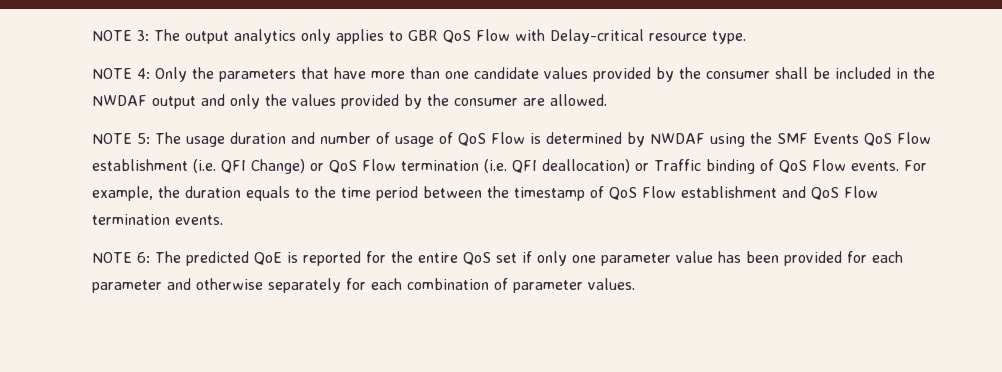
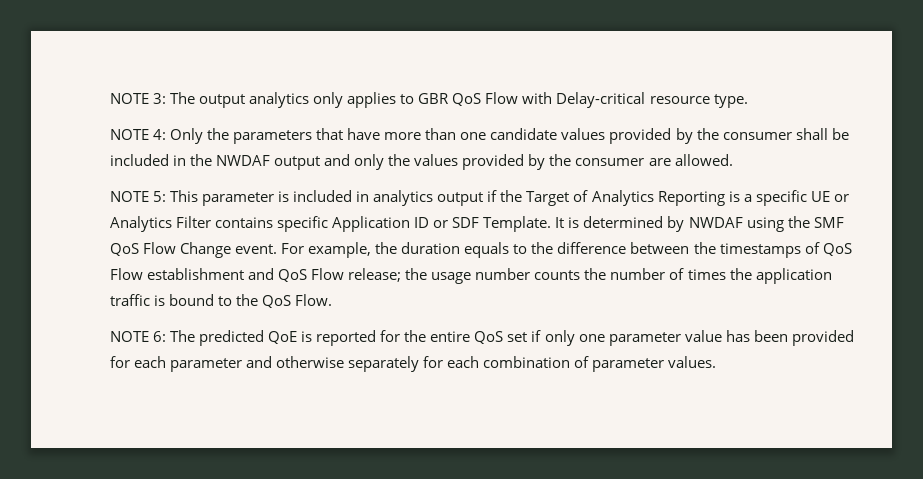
- NOTE 5: The usage duration and number of usage of QoS Flow is determined by NWDAF using the SMF Events QoS Flow establishment (i.e. QFI Change) or QoS Flow termination (i.e. QFI deallocation) or Traffic binding of QoS Flow events.
+ NOTE 5: This parameter is included in analytics output if the Target of Analytics Reporting is a specific UE or Analytics Filter contains specific Application ID or SDF Template. It is determined by NWDAF using the SMF QoS Flow Change event.
- For example, the duration equals to the time period between the timestamp of QoS Flow establishment and QoS Flow termination events.
+ For example, the duration equals to the difference between the timestamps of QoS Flow establishment and QoS Flow release; the usage number counts the number of times the application traffic is bound to the QoS Flow.

